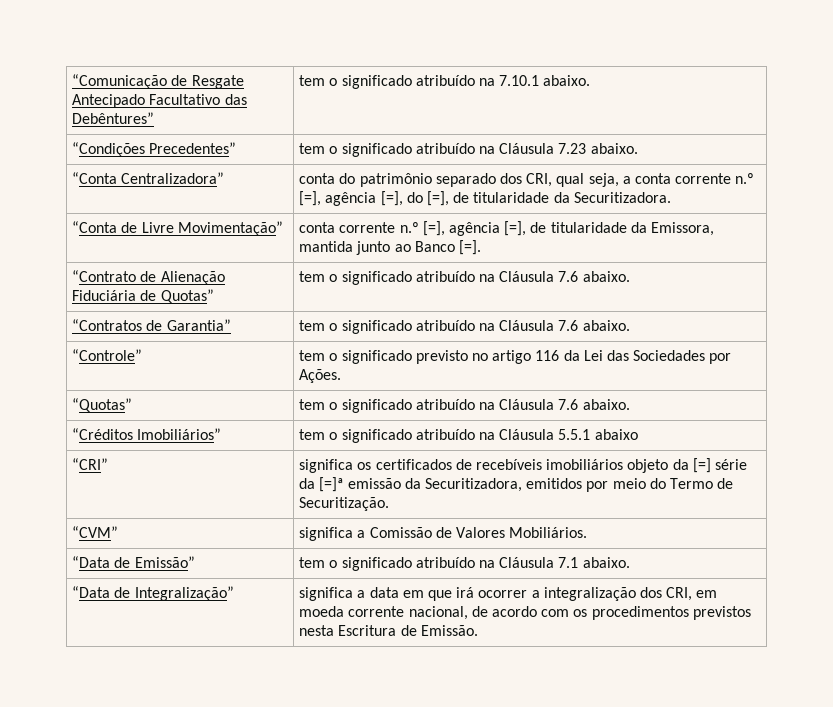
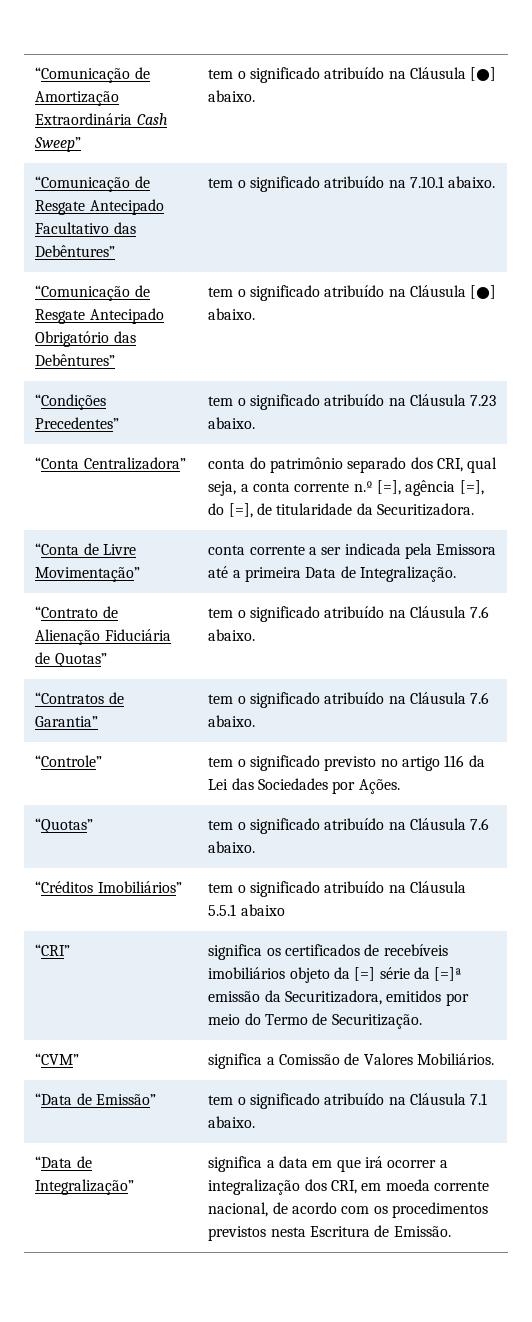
+ “Comunicação de Amortização Extraordinária Cash Sweep” | tem o significado atribuído na Cláusula [●] abaixo.
+ “Comunicação de Resgate Antecipado Obrigatório das Debêntures” | tem o significado atribuído na Cláusula [●] abaixo.
- “Conta de Livre Movimentação” | conta corrente n.º [=], agência [=], de titularidade da Emissora, mantida junto ao Banco [=].
+ “Conta de Livre Movimentação” | conta corrente a ser indicada pela Emissora até a primeira Data de Integralização.

